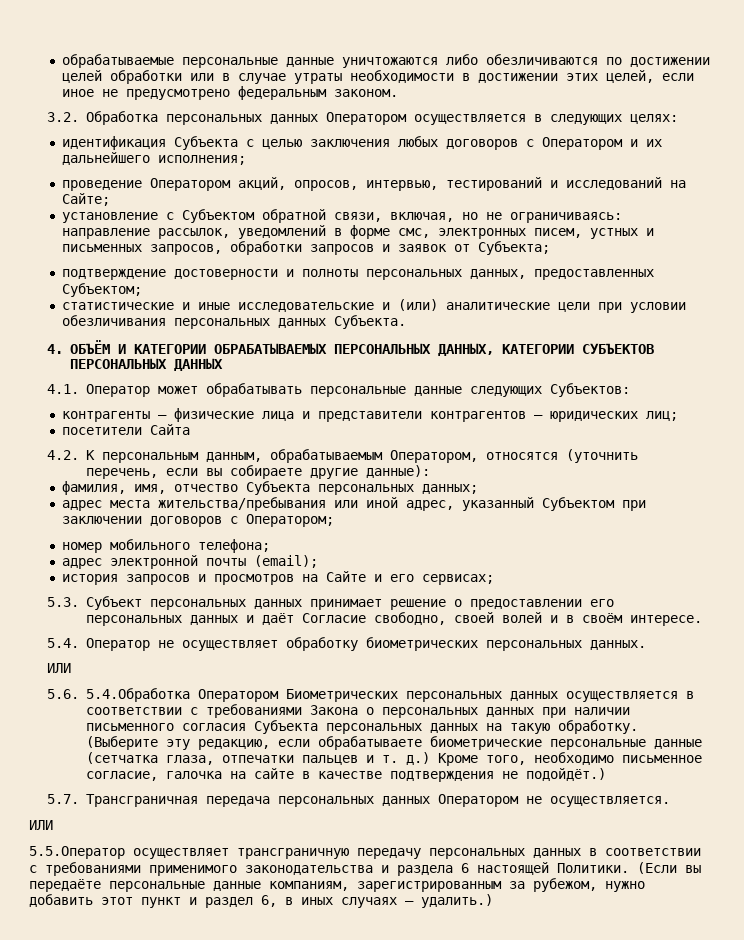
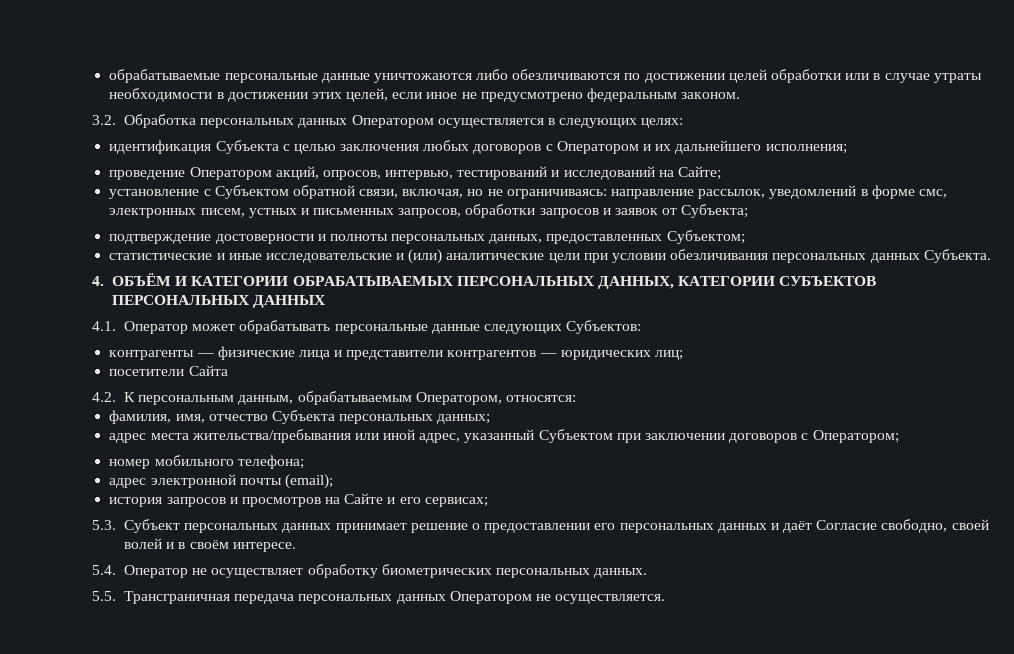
- 4.2. К персональным данным, обрабатываемым Оператором, относятся (уточнить перечень, если вы собираете другие данные):
+ 4.2. К персональным данным, обрабатываемым Оператором, относятся:
  5.4. Оператор не осуществляет обработку биометрических персональных данных.
- ИЛИ
- 5.6. 5.4.Обработка Оператором Биометрических персональных данных осуществляется в соответствии с требованиями Закона о персональных данных при наличии письменного согласия Субъекта персональных данных на такую обработку. (Выберите эту редакцию, если обрабатываете биометрические персональные данные (сетчатка глаза, отпечатки пальцев и т. д.) Кроме того, необходимо письменное согласие, галочка на сайте в качестве подтверждения не подойдёт.)
- 5.7. Трансграничная передача персональных данных Оператором не осуществляется.
- ИЛИ
- 5.5.Оператор осуществляет трансграничную передачу персональных данных в соответствии с требованиями применимого законодательства и раздела 6 настоящей Политики. (Если вы передаёте персональные данные компаниям, зарегистрированным за рубежом, нужно добавить этот пункт и раздел 6, в иных случаях — удалить.)
+ 5.5. Трансграничная передача персональных данных Оператором не осуществляется.

